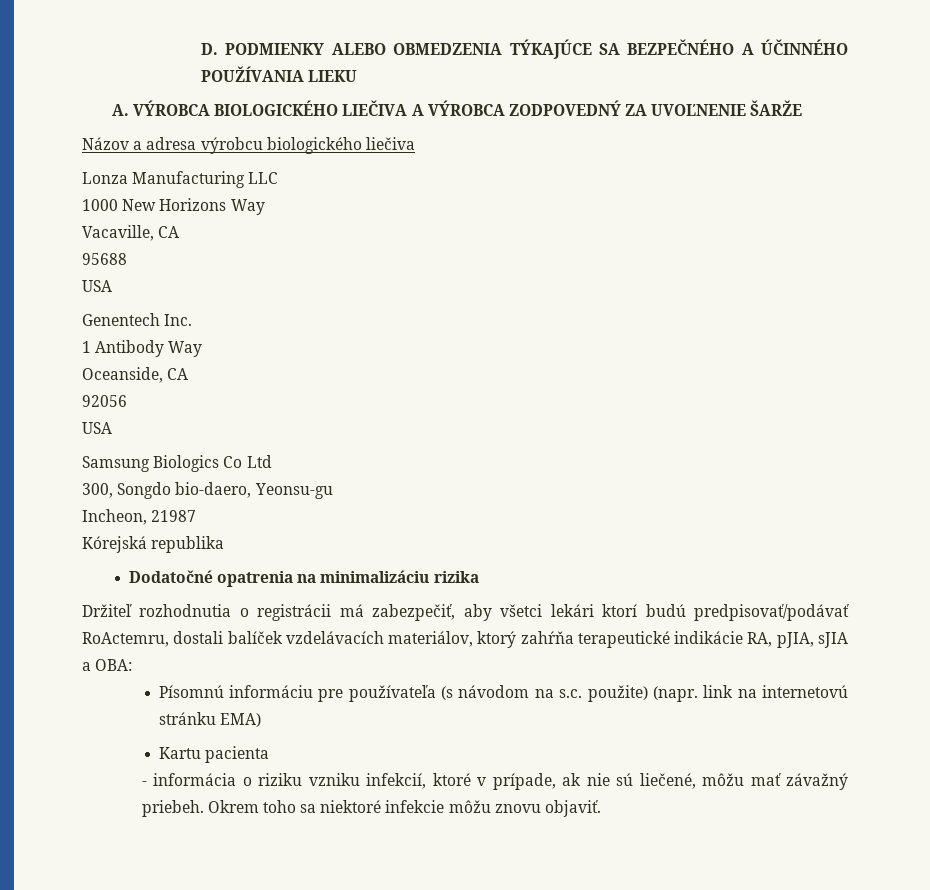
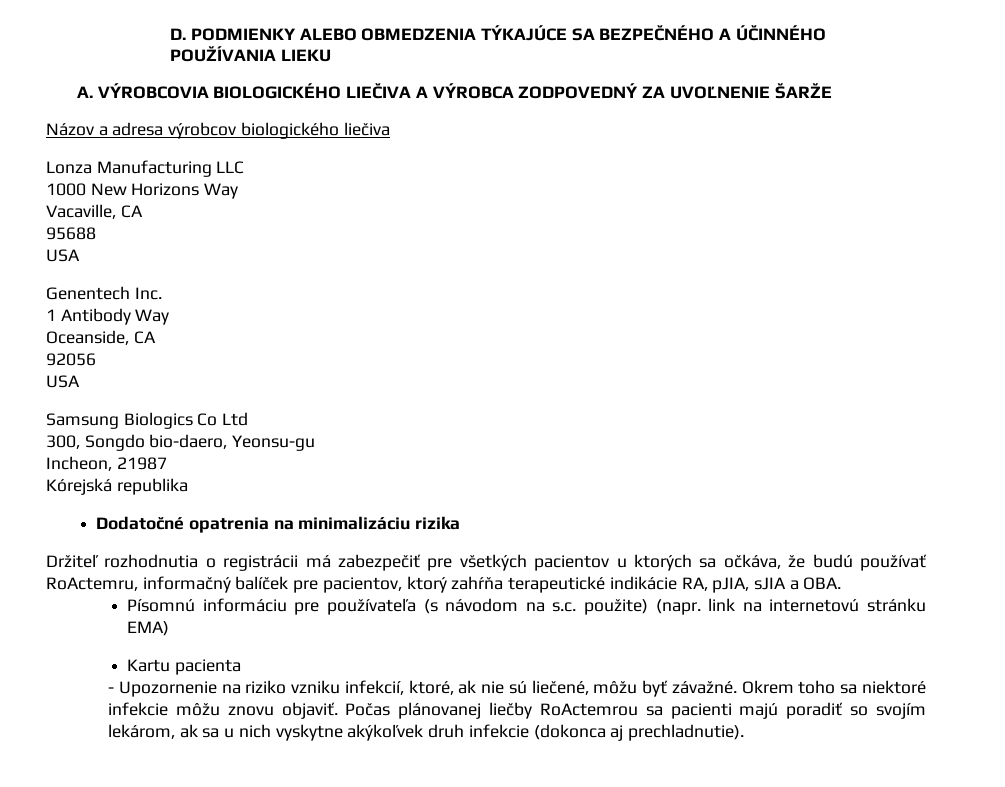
- A. VÝROBCA BIOLOGICKÉHO LIEČIVA A VÝROBCA ZODPOVEDNÝ ZA UVOĽNENIE ŠARŽE
+ A. VÝROBCOVIA BIOLOGICKÉHO LIEČIVA A VÝROBCA ZODPOVEDNÝ ZA UVOĽNENIE ŠARŽE
- Názov a adresa výrobcu biologického liečiva
+ Názov a adresa výrobcov biologického liečiva
- Držiteľ rozhodnutia o registrácii má zabezpečiť, aby všetci lekári ktorí budú predpisovať/podávať RoActemru, dostali balíček vzdelávacích materiálov, ktorý zahŕňa terapeutické indikácie RA, pJIA, sJIA a OBA:
+ Držiteľ rozhodnutia o registrácii má zabezpečiť pre všetkých pacientov u ktorých sa očkáva, že budú používať RoActemru, informačný balíček pre pacientov, ktorý zahŕňa terapeutické indikácie RA, pJIA, sJIA a OBA.
- - informácia o riziku vzniku infekcií, ktoré v prípade, ak nie sú liečené, môžu mať závažný priebeh.
+ - Upozornenie na riziko vzniku infekcií, ktoré, ak nie sú liečené, môžu byť závažné.
+ Počas plánovanej liečby RoActemrou sa pacienti majú poradiť so svojím lekárom, ak sa u nich vyskytne akýkoľvek druh infekcie (dokonca aj prechladnutie).

